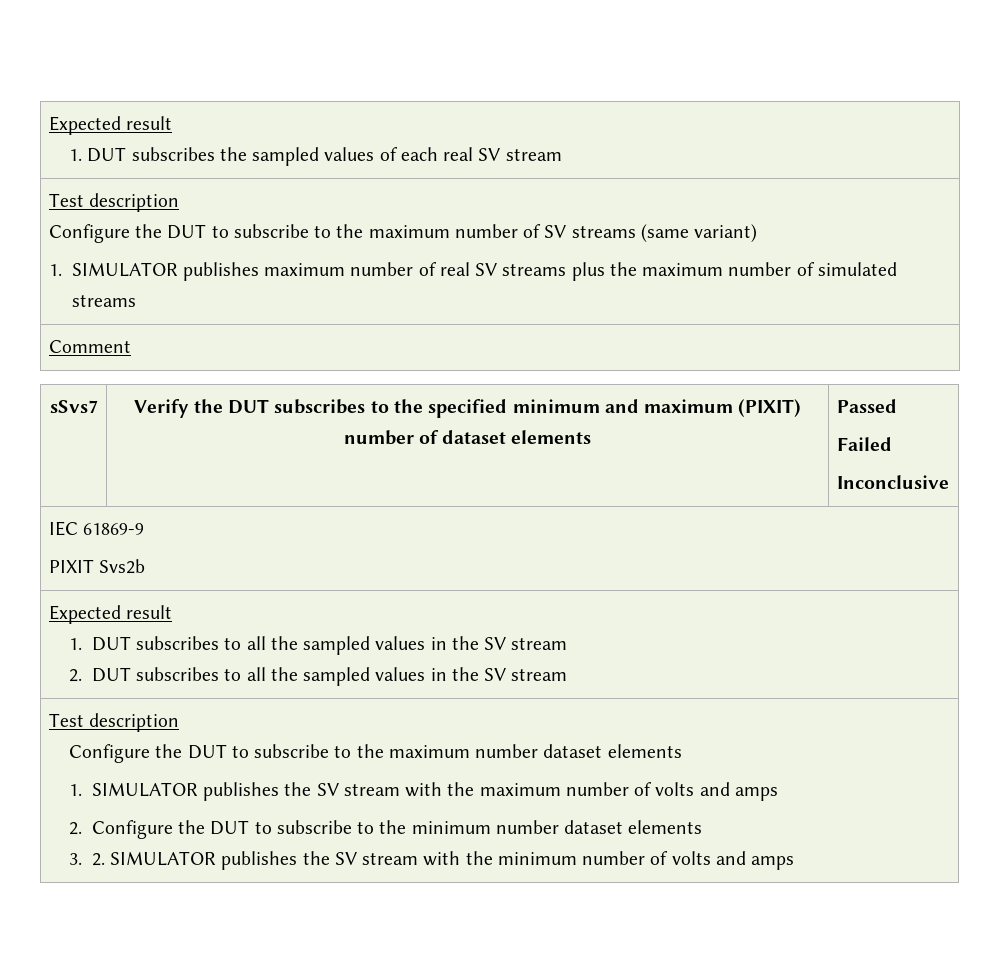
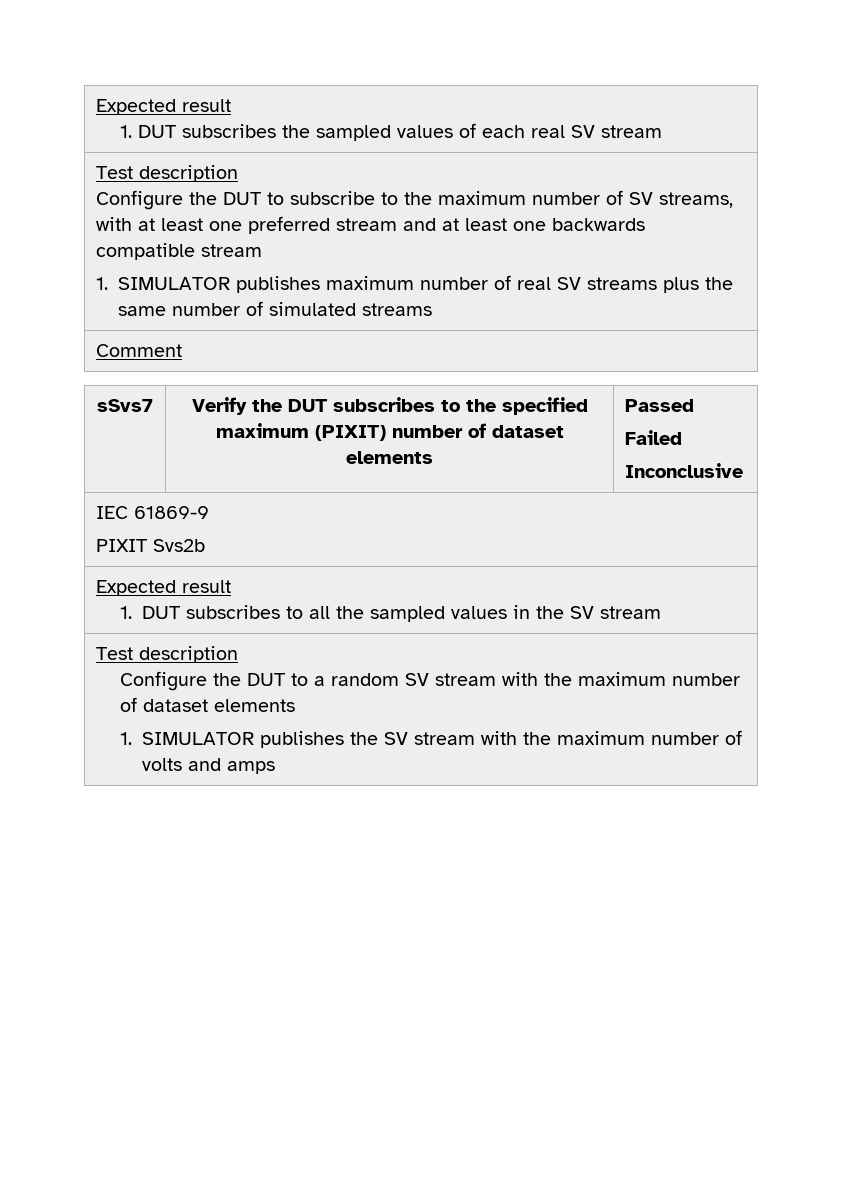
- Configure the DUT to subscribe to the maximum number of SV streams (same variant)
+ Configure the DUT to subscribe to the maximum number of SV streams, with at least one preferred stream and at least one backwards compatible stream
- 1. SIMULATOR publishes maximum number of real SV streams plus the maximum number of simulated streams
+ 1. SIMULATOR publishes maximum number of real SV streams plus the same number of simulated streams
- sSvs7 | Verify the DUT subscribes to the specified minimum and maximum (PIXIT) number of dataset elements | Passed
+ sSvs7 | Verify the DUT subscribes to the specified maximum (PIXIT) number of dataset elements | Passed
  IEC 61869-9
  PIXIT Svs2b
  Expected result
  1. DUT subscribes to all the sampled values in the SV stream
- 2. DUT subscribes to all the sampled values in the SV stream
  Test description
- Configure the DUT to subscribe to the maximum number dataset elements
+ Configure the DUT to a random SV stream with the maximum number of dataset elements
- 2. Configure the DUT to subscribe to the minimum number dataset elements
- 3. 2. SIMULATOR publishes the SV stream with the minimum number of volts and amps

